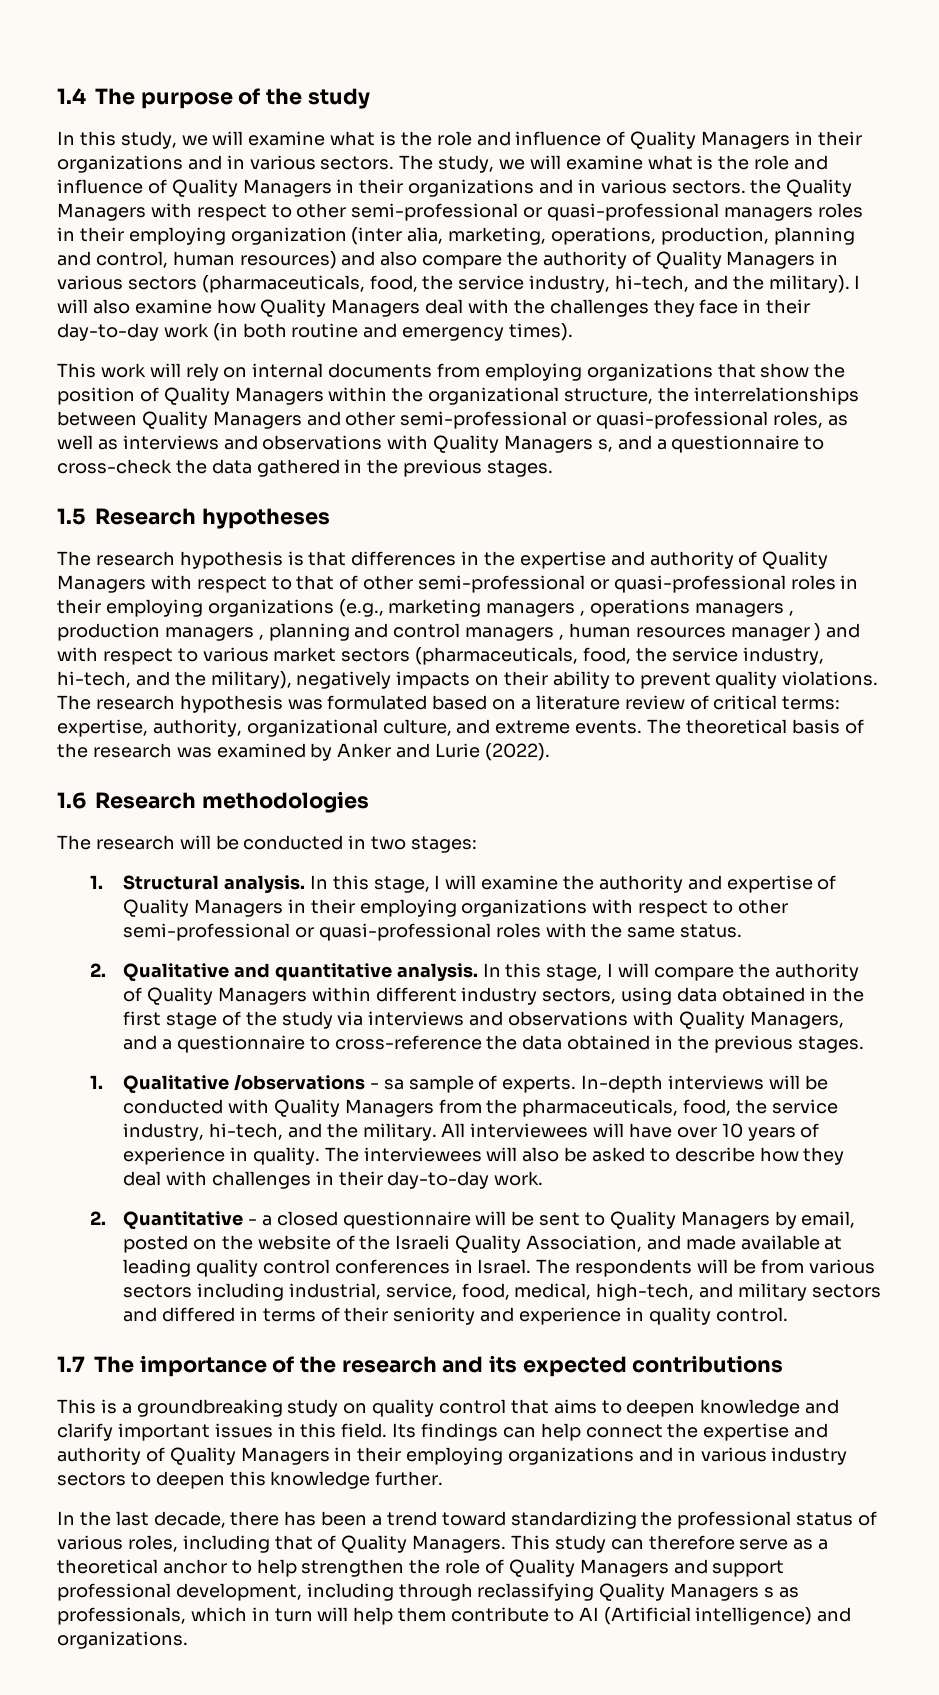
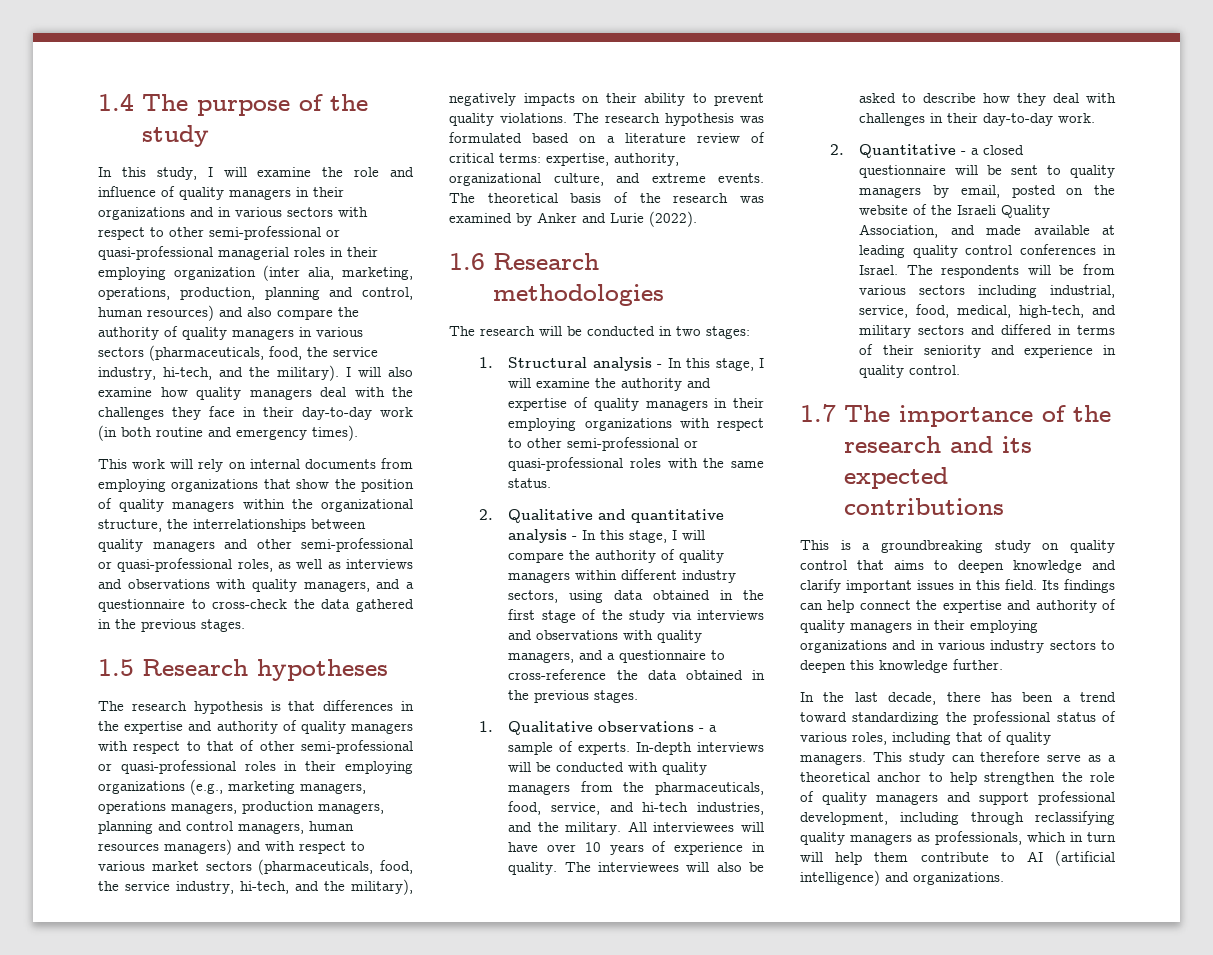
- In this study, we will examine what is the role and influence of Quality Managers in their organizations and in various sectors. The study, we will examine what is the role and influence of Quality Managers in their organizations and in various sectors. the Quality Managers with respect to other semi-professional or quasi-professional managers roles in their employing organization (inter alia, marketing, operations, production, planning and control, human resources) and also compare the authority of Quality Managers in various sectors (pharmaceuticals, food, the service industry, hi-tech, and the military).
+ In this study, I will examine the role and influence of quality managers in their organizations and in various sectors with respect to other semi-professional or quasi-professional managerial roles in their employing organization (inter alia, marketing, operations, production, planning and control, human resources) and also compare the authority of quality managers in various sectors (pharmaceuticals, food, the service industry, hi-tech, and the military).
- I will also examine how Quality Managers deal with the challenges they face in their day-to-day work (in both routine and emergency times).
+ I will also examine how quality managers deal with the challenges they face in their day-to-day work (in both routine and emergency times).
- This work will rely on internal documents from employing organizations that show the position of Quality Managers within the organizational structure, the interrelationships between Quality Managers and other semi-professional or quasi-professional roles, as well as interviews and observations with Quality Managers s, and a questionnaire to cross-check the data gathered in the previous stages.
+ This work will rely on internal documents from employing organizations that show the position of quality managers within the organizational structure, the interrelationships between quality managers and other semi-professional or quasi-professional roles, as well as interviews and observations with quality managers, and a questionnaire to cross-check the data gathered in the previous stages.
- The research hypothesis is that differences in the expertise and authority of Quality Managers with respect to that of other semi-professional or quasi-professional roles in their employing organizations (e.g., marketing managers , operations managers , production managers , planning and control managers , human resources manager ) and with respect to various market sectors (pharmaceuticals, food, the service industry, hi-tech, and the military), negatively impacts on their ability to prevent quality violations.
+ The research hypothesis is that differences in the expertise and authority of quality managers with respect to that of other semi-professional or quasi-professional roles in their employing organizations (e.g., marketing managers, operations managers, production managers, planning and control managers, human resources managers) and with respect to various market sectors (pharmaceuticals, food, the service industry, hi-tech, and the military), negatively impacts on their ability to prevent quality violations.
- 1. Structural analysis. In this stage, I will examine the authority and expertise of Quality Managers in their employing organizations with respect to other semi-professional or quasi-professional roles with the same status.
+ 1. Structural analysis - In this stage, I will examine the authority and expertise of quality managers in their employing organizations with respect to other semi-professional or quasi-professional roles with the same status.
- 2. Qualitative and quantitative analysis. In this stage, I will compare the authority of Quality Managers within different industry sectors, using data obtained in the first stage of the study via interviews and observations with Quality Managers, and a questionnaire to cross-reference the data obtained in the previous stages.
+ 2. Qualitative and quantitative analysis - In this stage, I will compare the authority of quality managers within different industry sectors, using data obtained in the first stage of the study via interviews and observations with quality managers, and a questionnaire to cross-reference the data obtained in the previous stages.
- 1. Qualitative /observations - sa sample of experts.
+ 1. Qualitative observations - a sample of experts.
- In-depth interviews will be conducted with Quality Managers from the pharmaceuticals, food, the service industry, hi-tech, and the military.
+ In-depth interviews will be conducted with quality managers from the pharmaceuticals, food, service, and hi-tech industries, and the military.
- 2. Quantitative - a closed questionnaire will be sent to Quality Managers by email, posted on the website of the Israeli Quality Association, and made available at leading quality control conferences in Israel.
+ 2. Quantitative - a closed questionnaire will be sent to quality managers by email, posted on the website of the Israeli Quality Association, and made available at leading quality control conferences in Israel.
- Its findings can help connect the expertise and authority of Quality Managers in their employing organizations and in various industry sectors to deepen this knowledge further.
+ Its findings can help connect the expertise and authority of quality managers in their employing organizations and in various industry sectors to deepen this knowledge further.
- In the last decade, there has been a trend toward standardizing the professional status of various roles, including that of Quality Managers.
+ In the last decade, there has been a trend toward standardizing the professional status of various roles, including that of quality managers.
- This study can therefore serve as a theoretical anchor to help strengthen the role of Quality Managers and support professional development, including through reclassifying Quality Managers s as professionals, which in turn will help them contribute to AI (Artificial intelligence) and organizations.
+ This study can therefore serve as a theoretical anchor to help strengthen the role of quality managers and support professional development, including through reclassifying quality managers as professionals, which in turn will help them contribute to AI (artificial intelligence) and organizations.

